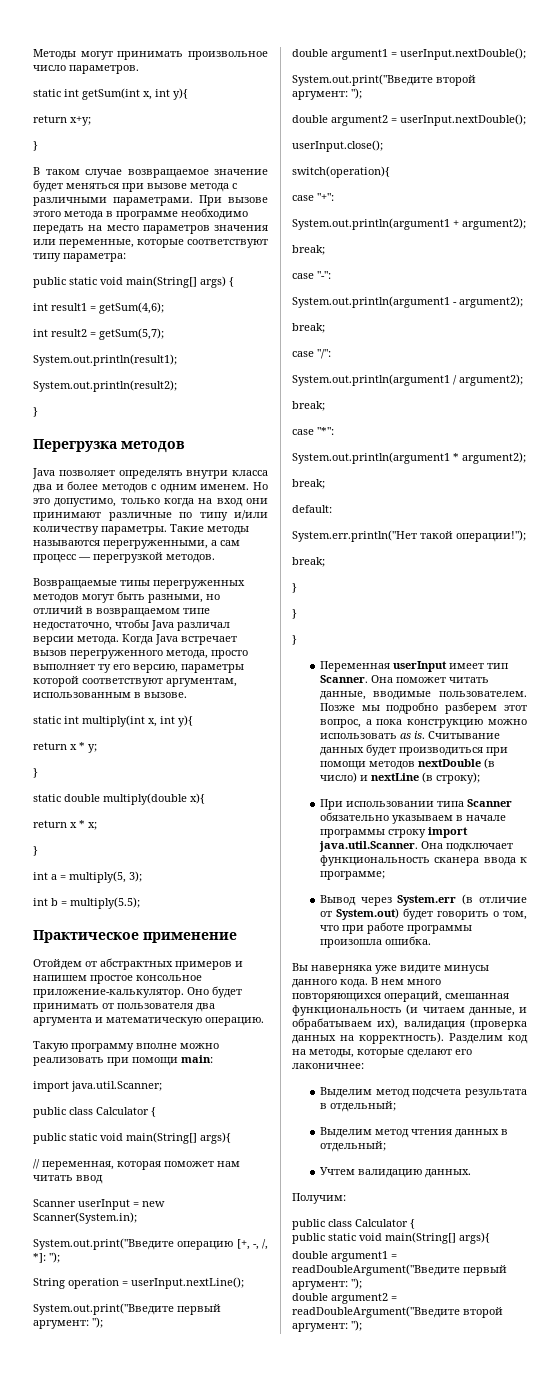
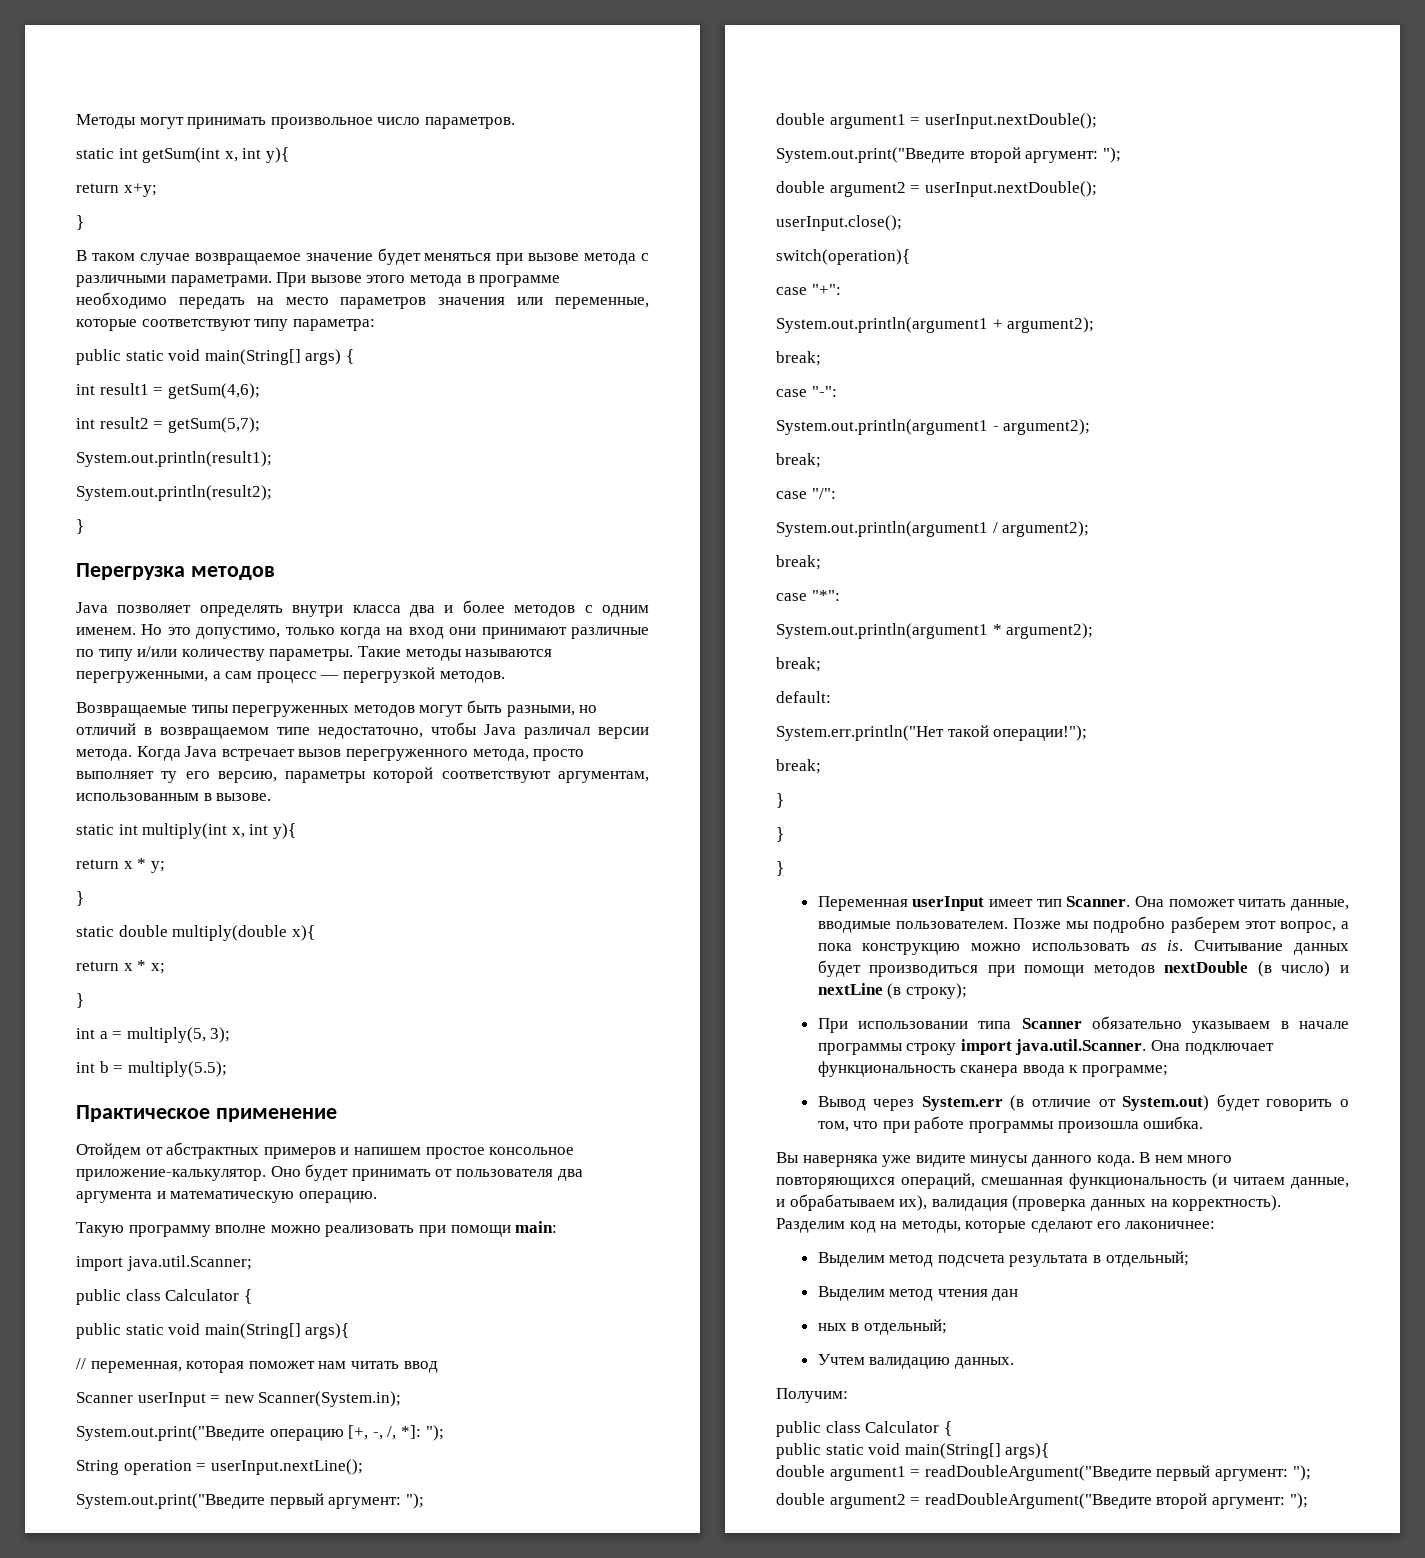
- Выделим метод чтения данных в отдельный;
+ Выделим метод чтения дан
+ ных в отдельный;

